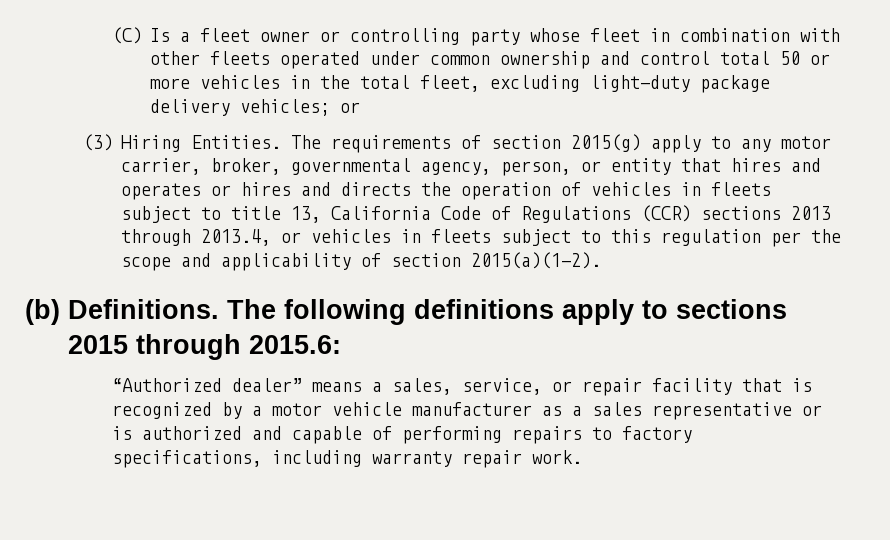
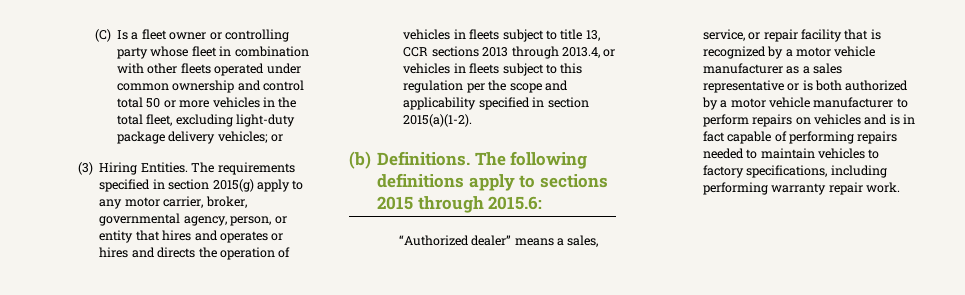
- The requirements of section 2015(g) apply to any motor carrier, broker, governmental agency, person, or entity that hires and operates or hires and directs the operation of vehicles in fleets subject to title 13, California Code of Regulations (CCR) sections 2013 through 2013.4, or vehicles in fleets subject to this regulation per the scope and applicability of section 2015(a)(1-2).
+ The requirements specified in section 2015(g) apply to any motor carrier, broker, governmental agency, person, or entity that hires and operates or hires and directs the operation of vehicles in fleets subject to title 13, CCR sections 2013 through 2013.4, or vehicles in fleets subject to this regulation per the scope and applicability specified in section 2015(a)(1-2).
- “Authorized dealer” means a sales, service, or repair facility that is recognized by a motor vehicle manufacturer as a sales representative or is authorized and capable of performing repairs to factory specifications, including warranty repair work.
+ “Authorized dealer” means a sales, service, or repair facility that is recognized by a motor vehicle manufacturer as a sales representative or is both authorized by a motor vehicle manufacturer to perform repairs on vehicles and is in fact capable of performing repairs needed to maintain vehicles to factory specifications, including performing warranty repair work.

